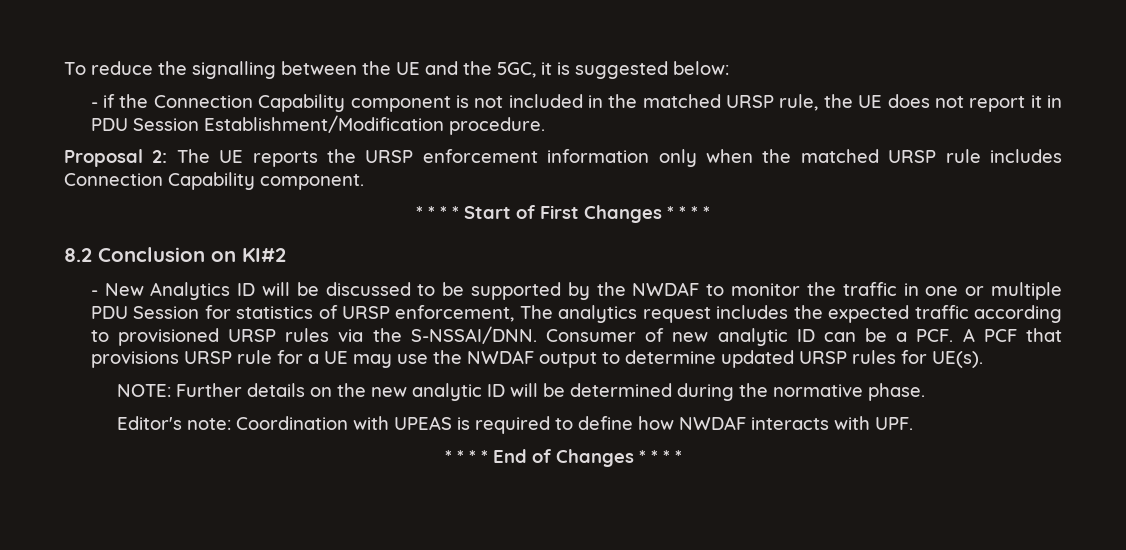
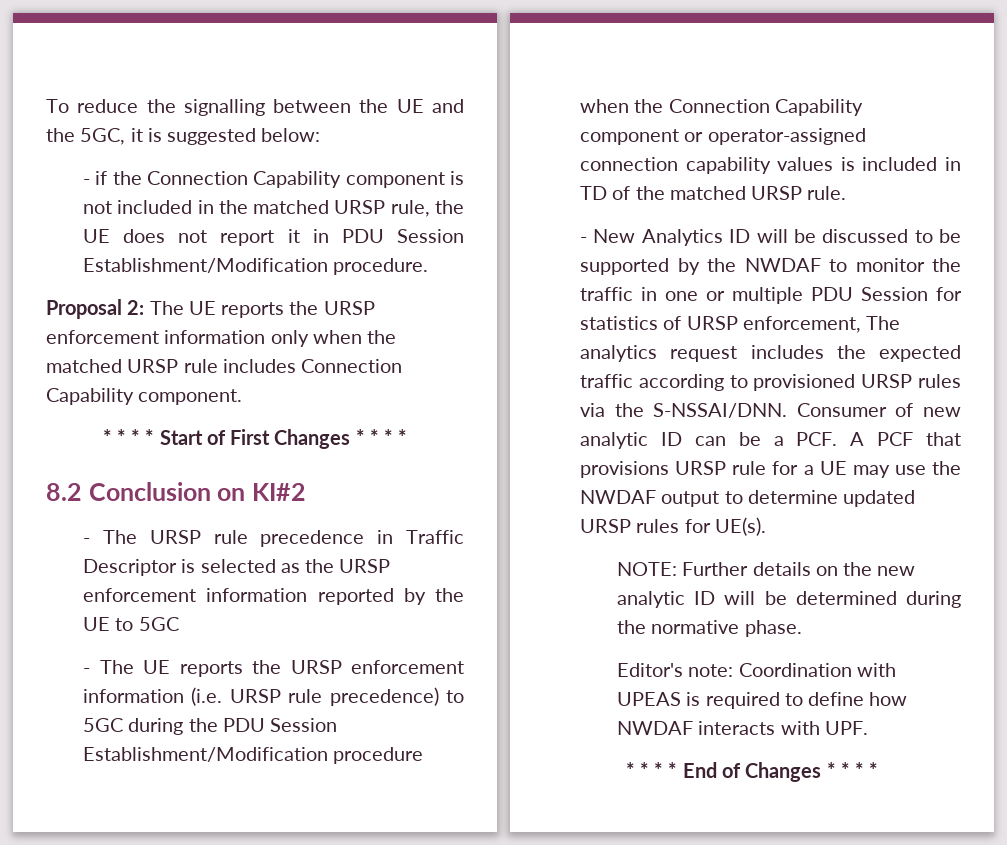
+ - The URSP rule precedence in Traffic Descriptor is selected as the URSP enforcement information reported by the UE to 5GC
+ - The UE reports the URSP enforcement information (i.e. URSP rule precedence) to 5GC during the PDU Session Establishment/Modification procedure when the Connection Capability component or operator-assigned connection capability values is included in TD of the matched URSP rule.

